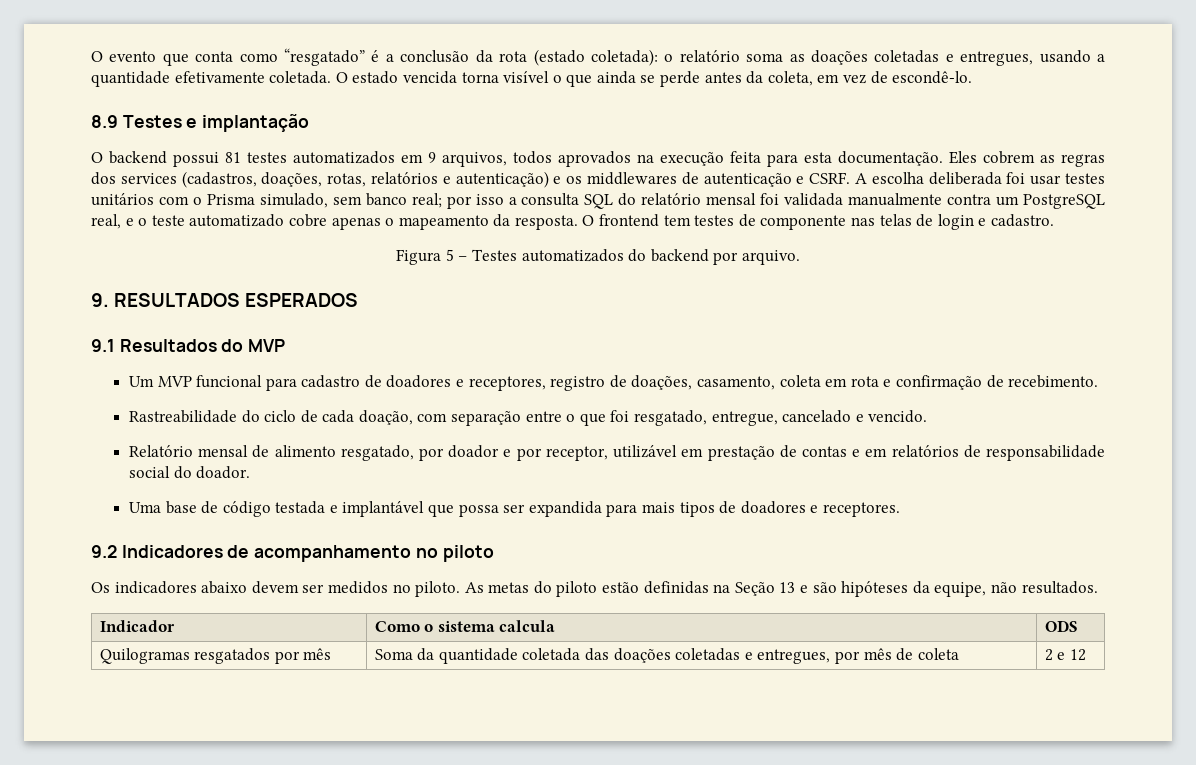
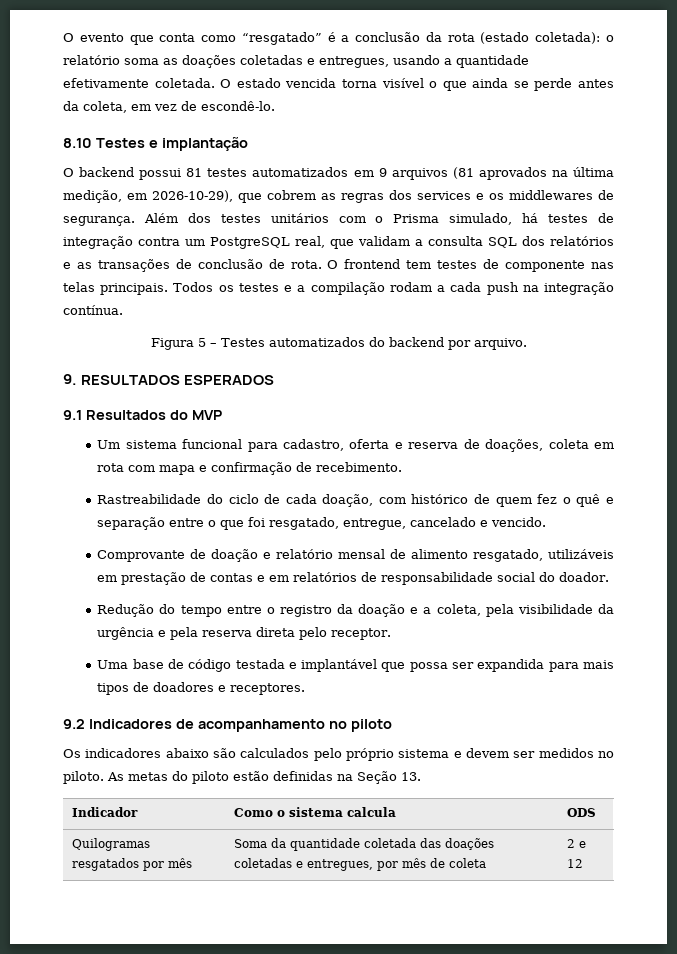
- 8.9 Testes e implantação
+ 8.10 Testes e implantação
- O backend possui 81 testes automatizados em 9 arquivos, todos aprovados na execução feita para esta documentação. Eles cobrem as regras dos services (cadastros, doações, rotas, relatórios e autenticação) e os middlewares de autenticação e CSRF. A escolha deliberada foi usar testes unitários com o Prisma simulado, sem banco real; por isso a consulta SQL do relatório mensal foi validada manualmente contra um PostgreSQL real, e o teste automatizado cobre apenas o mapeamento da resposta.
+ O backend possui 81 testes automatizados em 9 arquivos (81 aprovados na última medição, em 2026-10-29), que cobrem as regras dos services e os middlewares de segurança. Além dos testes unitários com o Prisma simulado, há testes de integração contra um PostgreSQL real, que validam a consulta SQL dos relatórios e as transações de conclusão de rota.
- O frontend tem testes de componente nas telas de login e cadastro.
+ O frontend tem testes de componente nas telas principais. Todos os testes e a compilação rodam a cada push na integração contínua.
- Um MVP funcional para cadastro de doadores e receptores, registro de doações, casamento, coleta em rota e confirmação de recebimento.
+ Um sistema funcional para cadastro, oferta e reserva de doações, coleta em rota com mapa e confirmação de recebimento.
- Rastreabilidade do ciclo de cada doação, com separação entre o que foi resgatado, entregue, cancelado e vencido.
+ Rastreabilidade do ciclo de cada doação, com histórico de quem fez o quê e separação entre o que foi resgatado, entregue, cancelado e vencido.
- Relatório mensal de alimento resgatado, por doador e por receptor, utilizável em prestação de contas e em relatórios de responsabilidade social do doador.
+ Comprovante de doação e relatório mensal de alimento resgatado, utilizáveis em prestação de contas e em relatórios de responsabilidade social do doador.
+ Redução do tempo entre o registro da doação e a coleta, pela visibilidade da urgência e pela reserva direta pelo receptor.
- Os indicadores abaixo devem ser medidos no piloto.
+ Os indicadores abaixo são calculados pelo próprio sistema e devem ser medidos no piloto.
- As metas do piloto estão definidas na Seção 13 e são hipóteses da equipe, não resultados.
+ As metas do piloto estão definidas na Seção 13.

